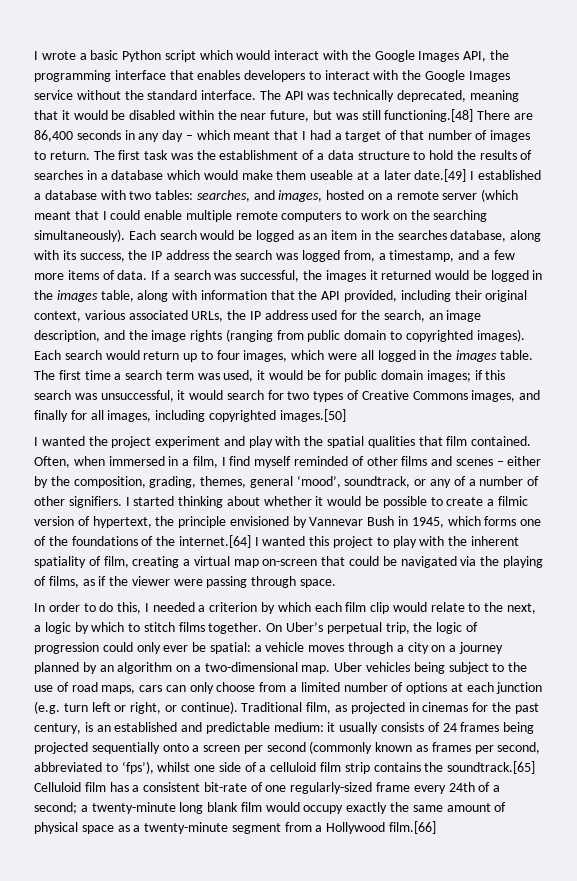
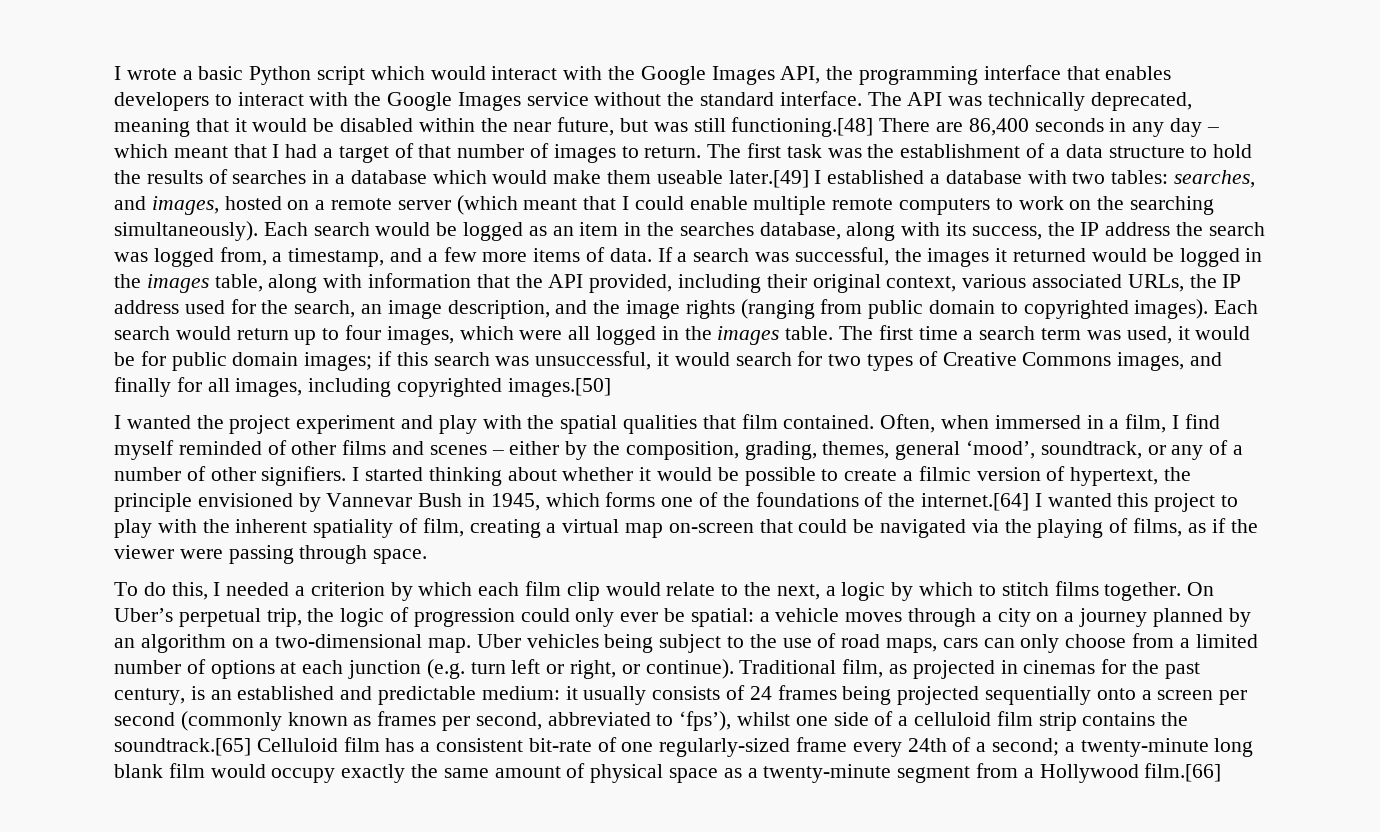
- The first task was the establishment of a data structure to hold the results of searches in a database which would make them useable at a later date.[49] I established a database with two tables: searches, and images, hosted on a remote server (which meant that I could enable multiple remote computers to work on the searching simultaneously).
+ The first task was the establishment of a data structure to hold the results of searches in a database which would make them useable later.[49] I established a database with two tables: searches, and images, hosted on a remote server (which meant that I could enable multiple remote computers to work on the searching simultaneously).
- In order to do this, I needed a criterion by which each film clip would relate to the next, a logic by which to stitch films together.
+ To do this, I needed a criterion by which each film clip would relate to the next, a logic by which to stitch films together.

